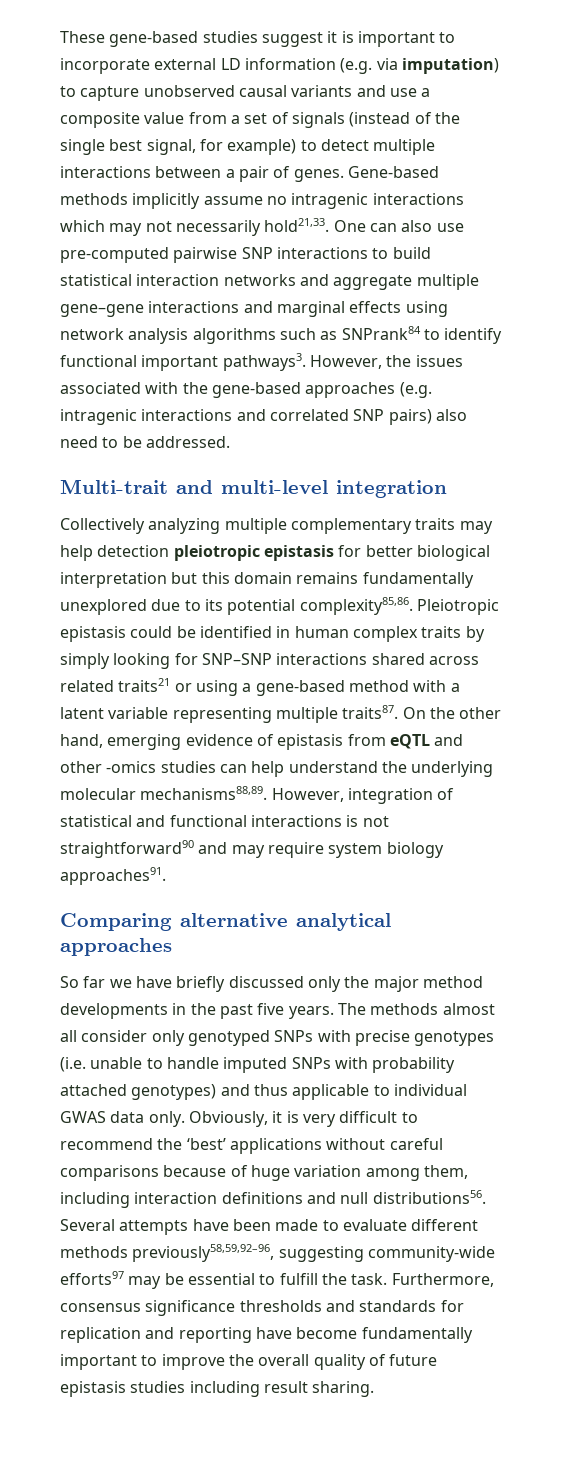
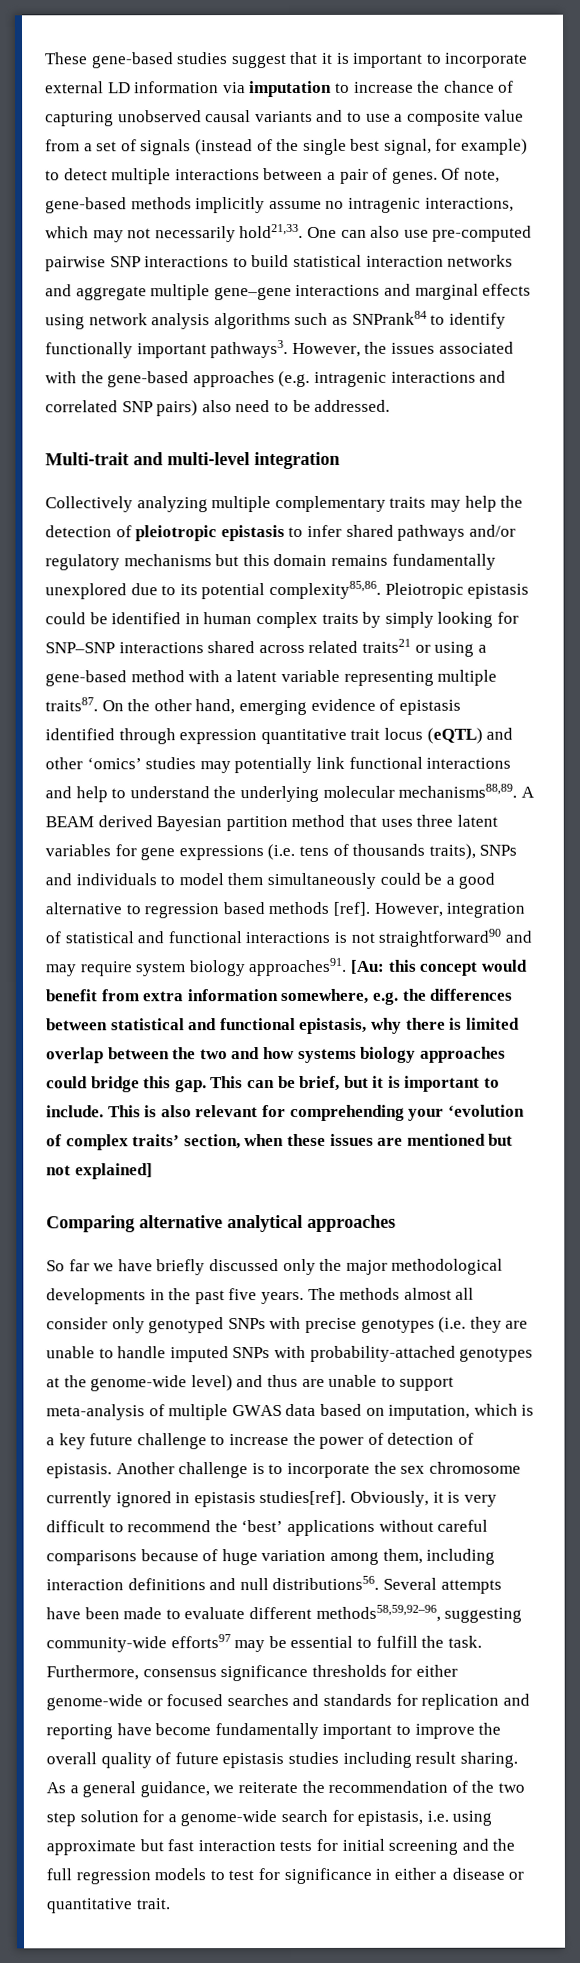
- These gene-based studies suggest it is important to incorporate external LD information (e.g. via imputation) to capture unobserved causal variants and use a composite value from a set of signals (instead of the single best signal, for example) to detect multiple interactions between a pair of genes.
+ These gene-based studies suggest that it is important to incorporate external LD information via imputation to increase the chance of capturing unobserved causal variants and to use a composite value from a set of signals (instead of the single best signal, for example) to detect multiple interactions between a pair of genes.
- Gene-based methods implicitly assume no intragenic interactions which may not necessarily hold21,33.
+ Of note, gene-based methods implicitly assume no intragenic interactions, which may not necessarily hold21,33.
- One can also use pre-computed pairwise SNP interactions to build statistical interaction networks and aggregate multiple gene–gene interactions and marginal effects using network analysis algorithms such as SNPrank84 to identify functional important pathways3.
+ One can also use pre-computed pairwise SNP interactions to build statistical interaction networks and aggregate multiple gene–gene interactions and marginal effects using network analysis algorithms such as SNPrank84 to identify functionally important pathways3.
- Collectively analyzing multiple complementary traits may help detection pleiotropic epistasis for better biological interpretation but this domain remains fundamentally unexplored due to its potential complexity85,86.
+ Collectively analyzing multiple complementary traits may help the detection of pleiotropic epistasis to infer shared pathways and/or regulatory mechanisms but this domain remains fundamentally unexplored due to its potential complexity85,86.
- On the other hand, emerging evidence of epistasis from eQTL and other -omics studies can help understand the underlying molecular mechanisms88,89.
+ On the other hand, emerging evidence of epistasis identified through expression quantitative trait locus (eQTL) and other ‘omics’ studies may potentially link functional interactions and help to understand the underlying molecular mechanisms88,89.
+ A BEAM derived Bayesian partition method that uses three latent variables for gene expressions (i.e. tens of thousands traits), SNPs and individuals to model them simultaneously could be a good alternative to regression based methods [ref].
+ [Au: this concept would benefit from extra information somewhere, e.g. the differences between statistical and functional epistasis, why there is limited overlap between the two and how systems biology approaches could bridge this gap. This can be brief, but it is important to include. This is also relevant for comprehending your ‘evolution of complex traits’ section, when these issues are mentioned but not explained]
- So far we have briefly discussed only the major method developments in the past five years.
+ So far we have briefly discussed only the major methodological developments in the past five years.
- The methods almost all consider only genotyped SNPs with precise genotypes (i.e. unable to handle imputed SNPs with probability attached genotypes) and thus applicable to individual GWAS data only.
+ The methods almost all consider only genotyped SNPs with precise genotypes (i.e. they are unable to handle imputed SNPs with probability-attached genotypes at the genome-wide level) and thus are unable to support meta-analysis of multiple GWAS data based on imputation, which is a key future challenge to increase the power of detection of epistasis. Another challenge is to incorporate the sex chromosome currently ignored in epistasis studies[ref].
- Several attempts have been made to evaluate different methods previously58,59,92–96, suggesting community-wide efforts97 may be essential to fulfill the task.
+ Several attempts have been made to evaluate different methods58,59,92–96, suggesting community-wide efforts97 may be essential to fulfill the task.
- Furthermore, consensus significance thresholds and standards for replication and reporting have become fundamentally important to improve the overall quality of future epistasis studies including result sharing.
+ Furthermore, consensus significance thresholds for either genome-wide or focused searches and standards for replication and reporting have become fundamentally important to improve the overall quality of future epistasis studies including result sharing.
+ As a general guidance, we reiterate the recommendation of the two step solution for a genome-wide search for epistasis, i.e. using approximate but fast interaction tests for initial screening and the full regression models to test for significance in either a disease or quantitative trait.

